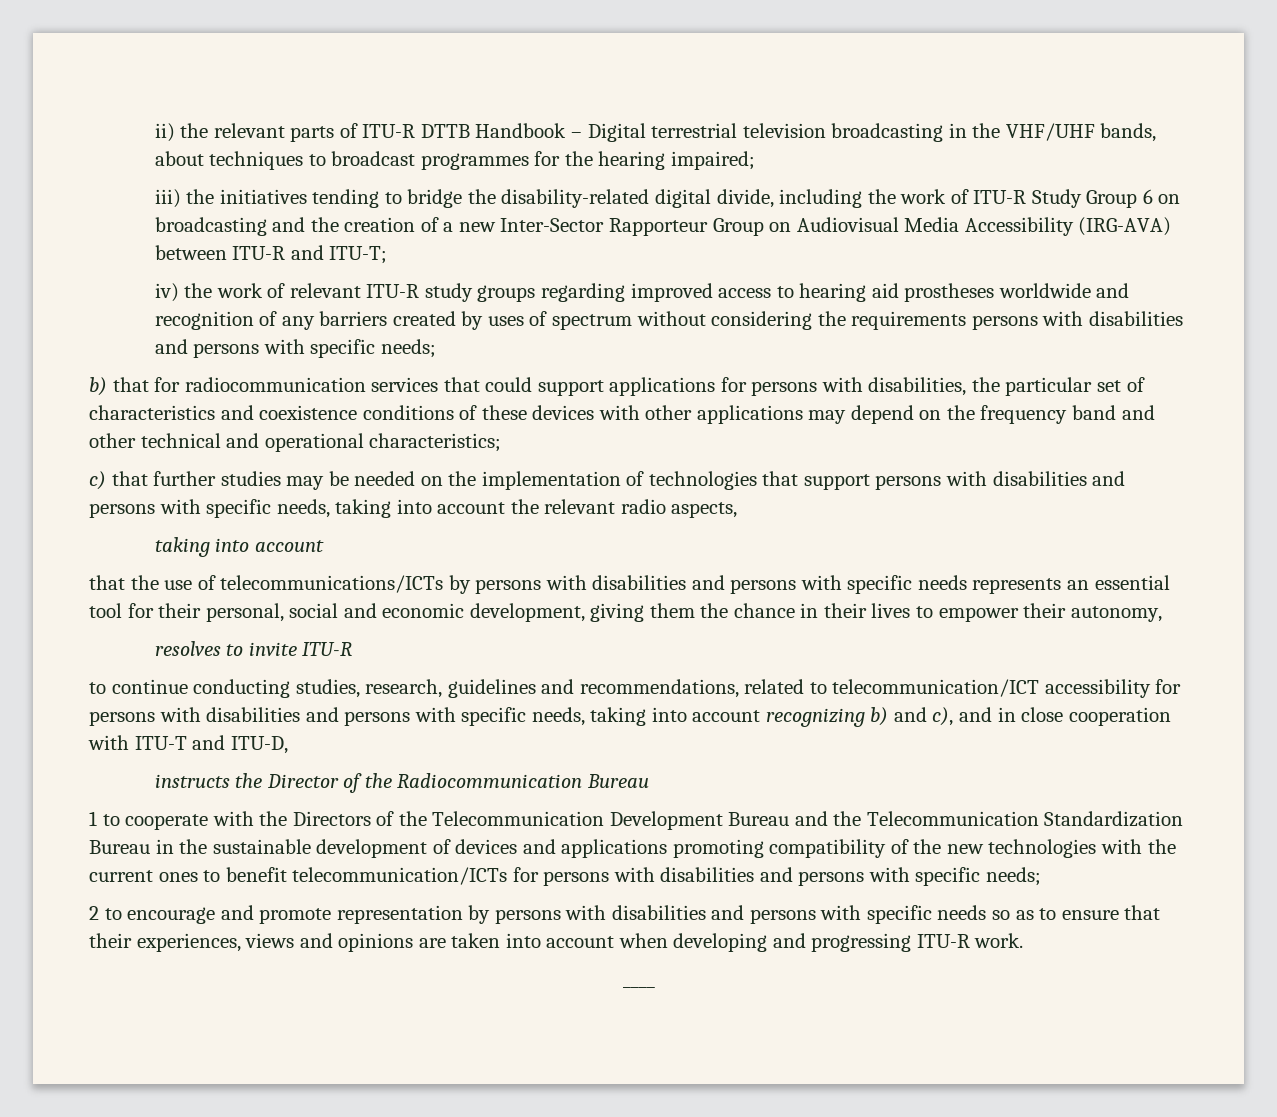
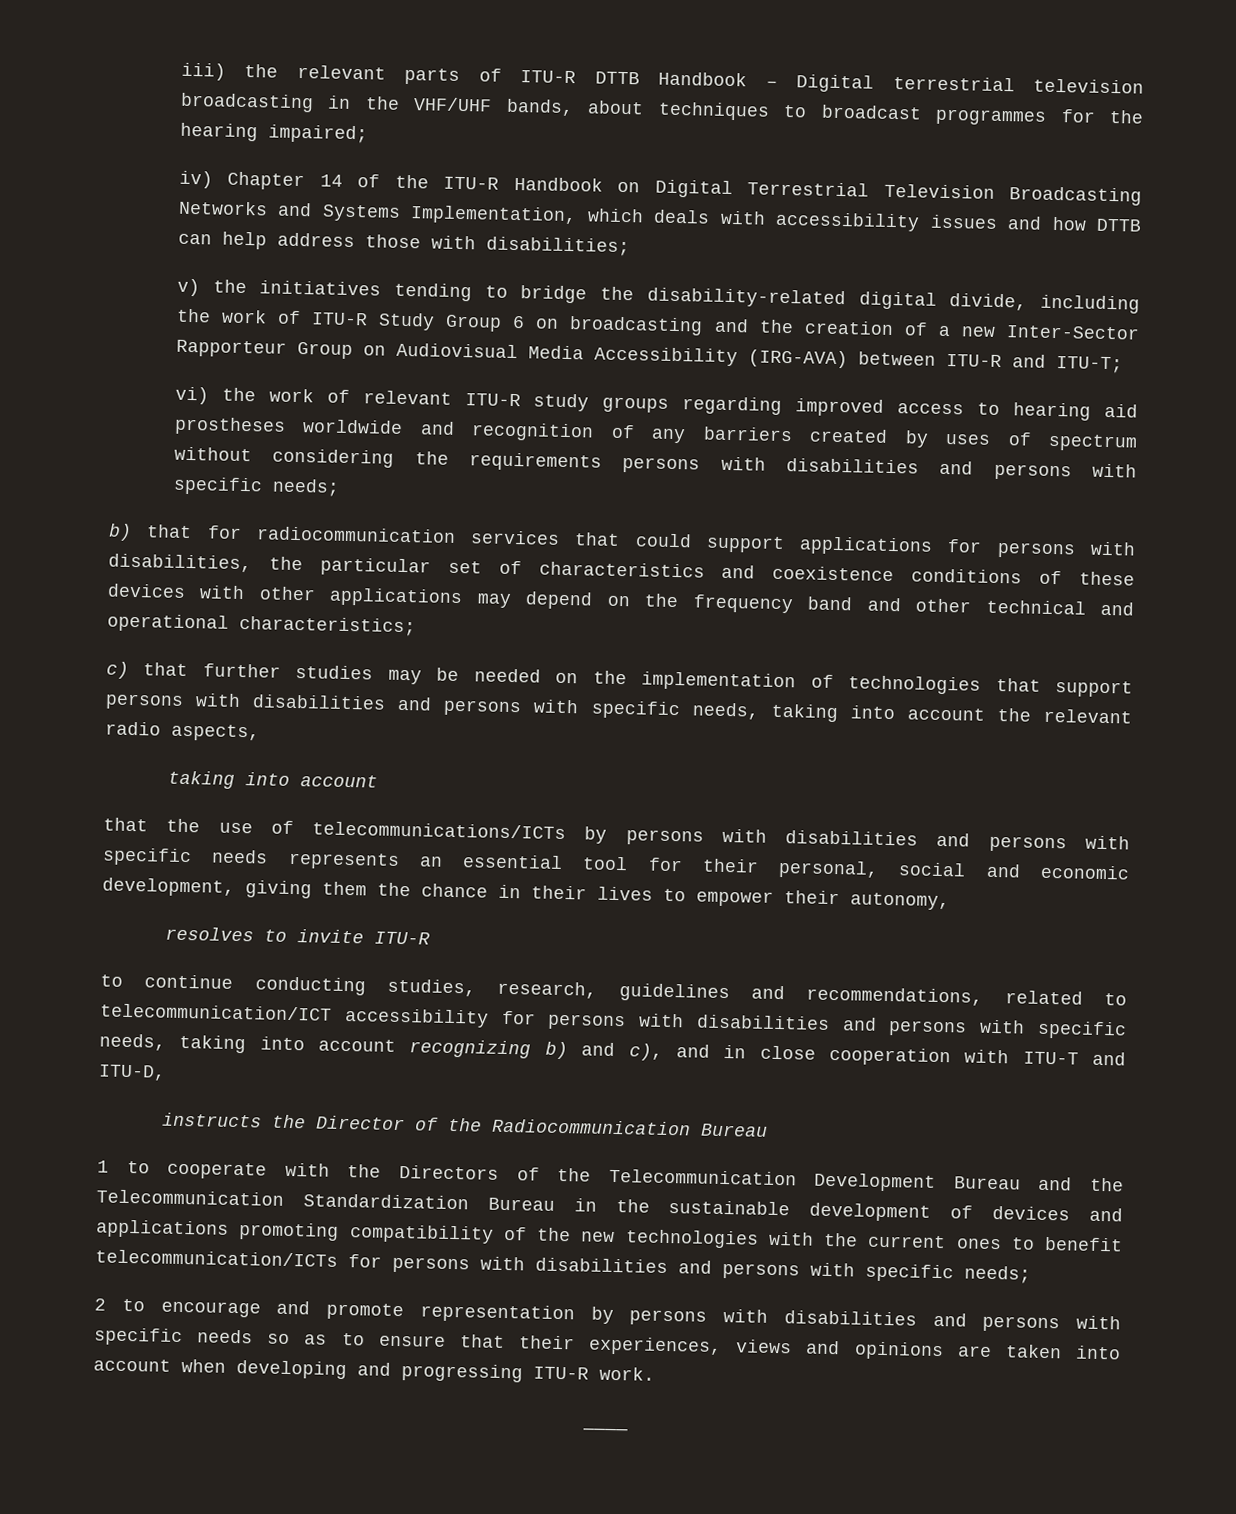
- ii) the relevant parts of ITU-R DTTB Handbook – Digital terrestrial television broadcasting in the VHF/UHF bands, about techniques to broadcast programmes for the hearing impaired;
+ iii) the relevant parts of ITU-R DTTB Handbook – Digital terrestrial television broadcasting in the VHF/UHF bands, about techniques to broadcast programmes for the hearing impaired;
- iii) the initiatives tending to bridge the disability-related digital divide, including the work of ITU-R Study Group 6 on broadcasting and the creation of a new Inter-Sector Rapporteur Group on Audiovisual Media Accessibility (IRG-AVA) between ITU-R and ITU-T;
+ iv) Chapter 14 of the ITU-R Handbook on Digital Terrestrial Television Broadcasting Networks and Systems Implementation, which deals with accessibility issues and how DTTB can help address those with disabilities;
+ v) the initiatives tending to bridge the disability-related digital divide, including the work of ITU-R Study Group 6 on broadcasting and the creation of a new Inter-Sector Rapporteur Group on Audiovisual Media Accessibility (IRG-AVA) between ITU-R and ITU-T;
- iv) the work of relevant ITU-R study groups regarding improved access to hearing aid prostheses worldwide and recognition of any barriers created by uses of spectrum without considering the requirements persons with disabilities and persons with specific needs;
+ vi) the work of relevant ITU-R study groups regarding improved access to hearing aid prostheses worldwide and recognition of any barriers created by uses of spectrum without considering the requirements persons with disabilities and persons with specific needs;

